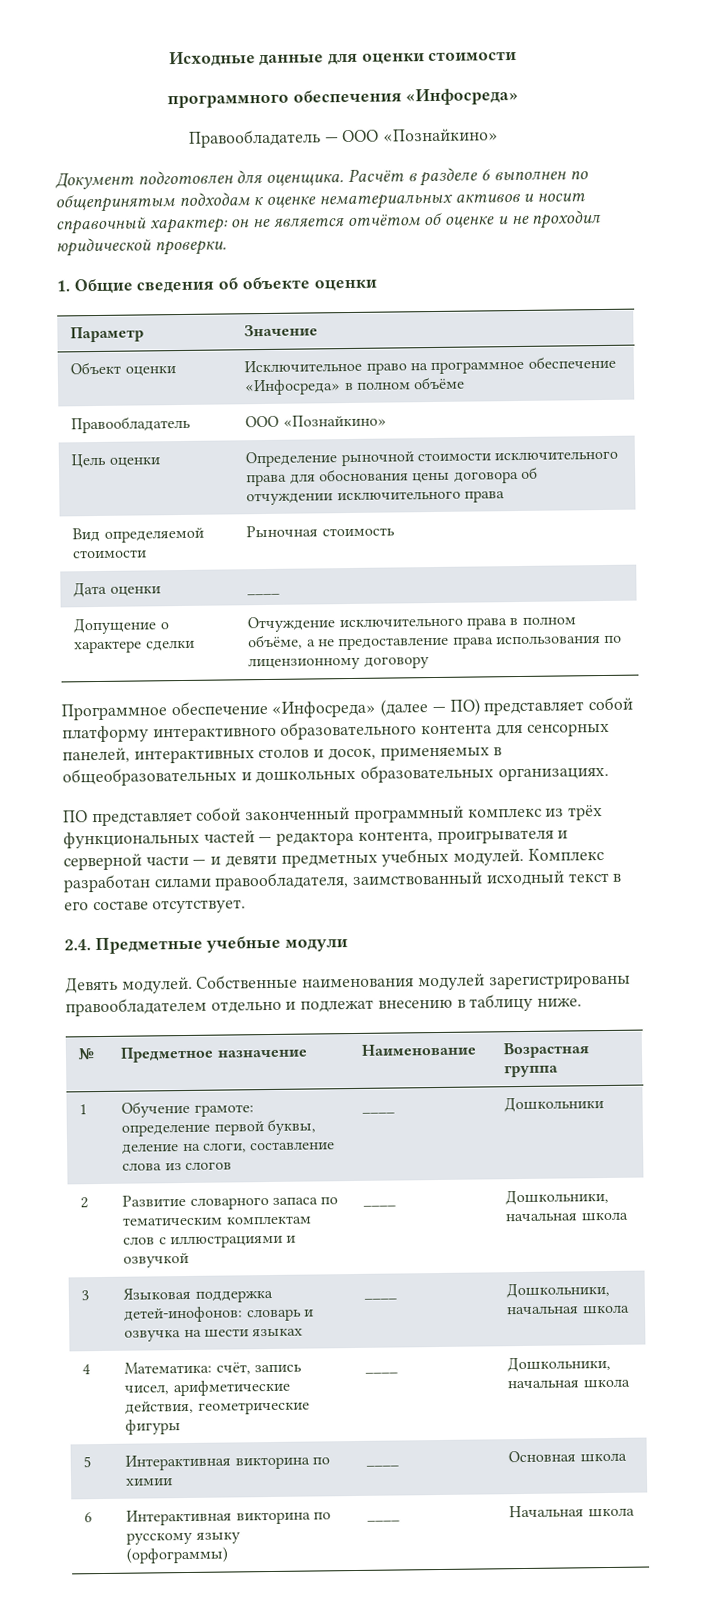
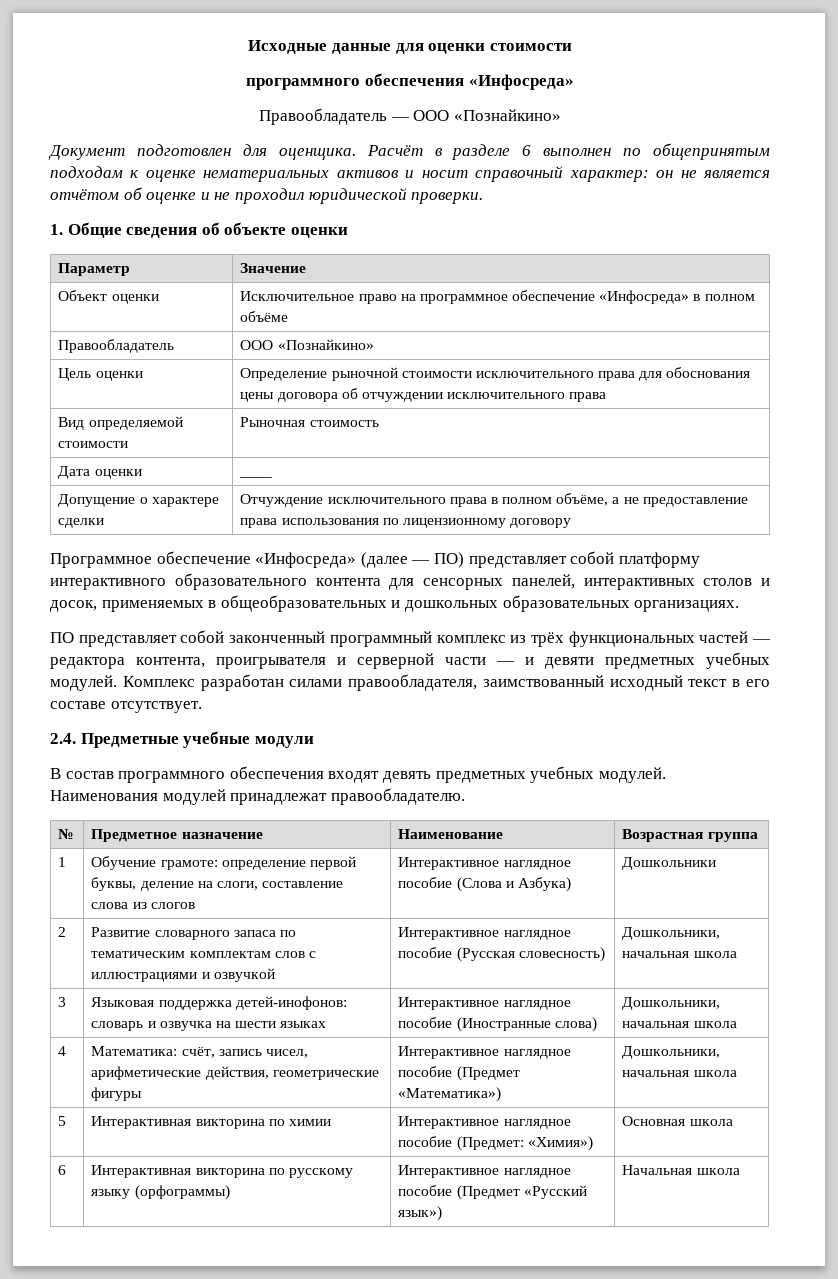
- Девять модулей. Собственные наименования модулей зарегистрированы правообладателем отдельно и подлежат внесению в таблицу ниже.
+ В состав программного обеспечения входят девять предметных учебных модулей. Наименования модулей принадлежат правообладателю.
- 1 | Обучение грамоте: определение первой буквы, деление на слоги, составление слова из слогов | ____ | Дошкольники
+ 1 | Обучение грамоте: определение первой буквы, деление на слоги, составление слова из слогов | Интерактивное наглядное пособие (Слова и Азбука) | Дошкольники
- 2 | Развитие словарного запаса по тематическим комплектам слов с иллюстрациями и озвучкой | ____ | Дошкольники, начальная школа
+ 2 | Развитие словарного запаса по тематическим комплектам слов с иллюстрациями и озвучкой | Интерактивное наглядное пособие (Русская словесность) | Дошкольники, начальная школа
- 3 | Языковая поддержка детей-инофонов: словарь и озвучка на шести языках | ____ | Дошкольники, начальная школа
+ 3 | Языковая поддержка детей-инофонов: словарь и озвучка на шести языках | Интерактивное наглядное пособие (Иностранные слова) | Дошкольники, начальная школа
- 4 | Математика: счёт, запись чисел, арифметические действия, геометрические фигуры | ____ | Дошкольники, начальная школа
+ 4 | Математика: счёт, запись чисел, арифметические действия, геометрические фигуры | Интерактивное наглядное пособие (Предмет «Математика») | Дошкольники, начальная школа
- 5 | Интерактивная викторина по химии | ____ | Основная школа
+ 5 | Интерактивная викторина по химии | Интерактивное наглядное пособие (Предмет: «Химия») | Основная школа
- 6 | Интерактивная викторина по русскому языку (орфограммы) | ____ | Начальная школа
+ 6 | Интерактивная викторина по русскому языку (орфограммы) | Интерактивное наглядное пособие (Предмет «Русский язык») | Начальная школа

